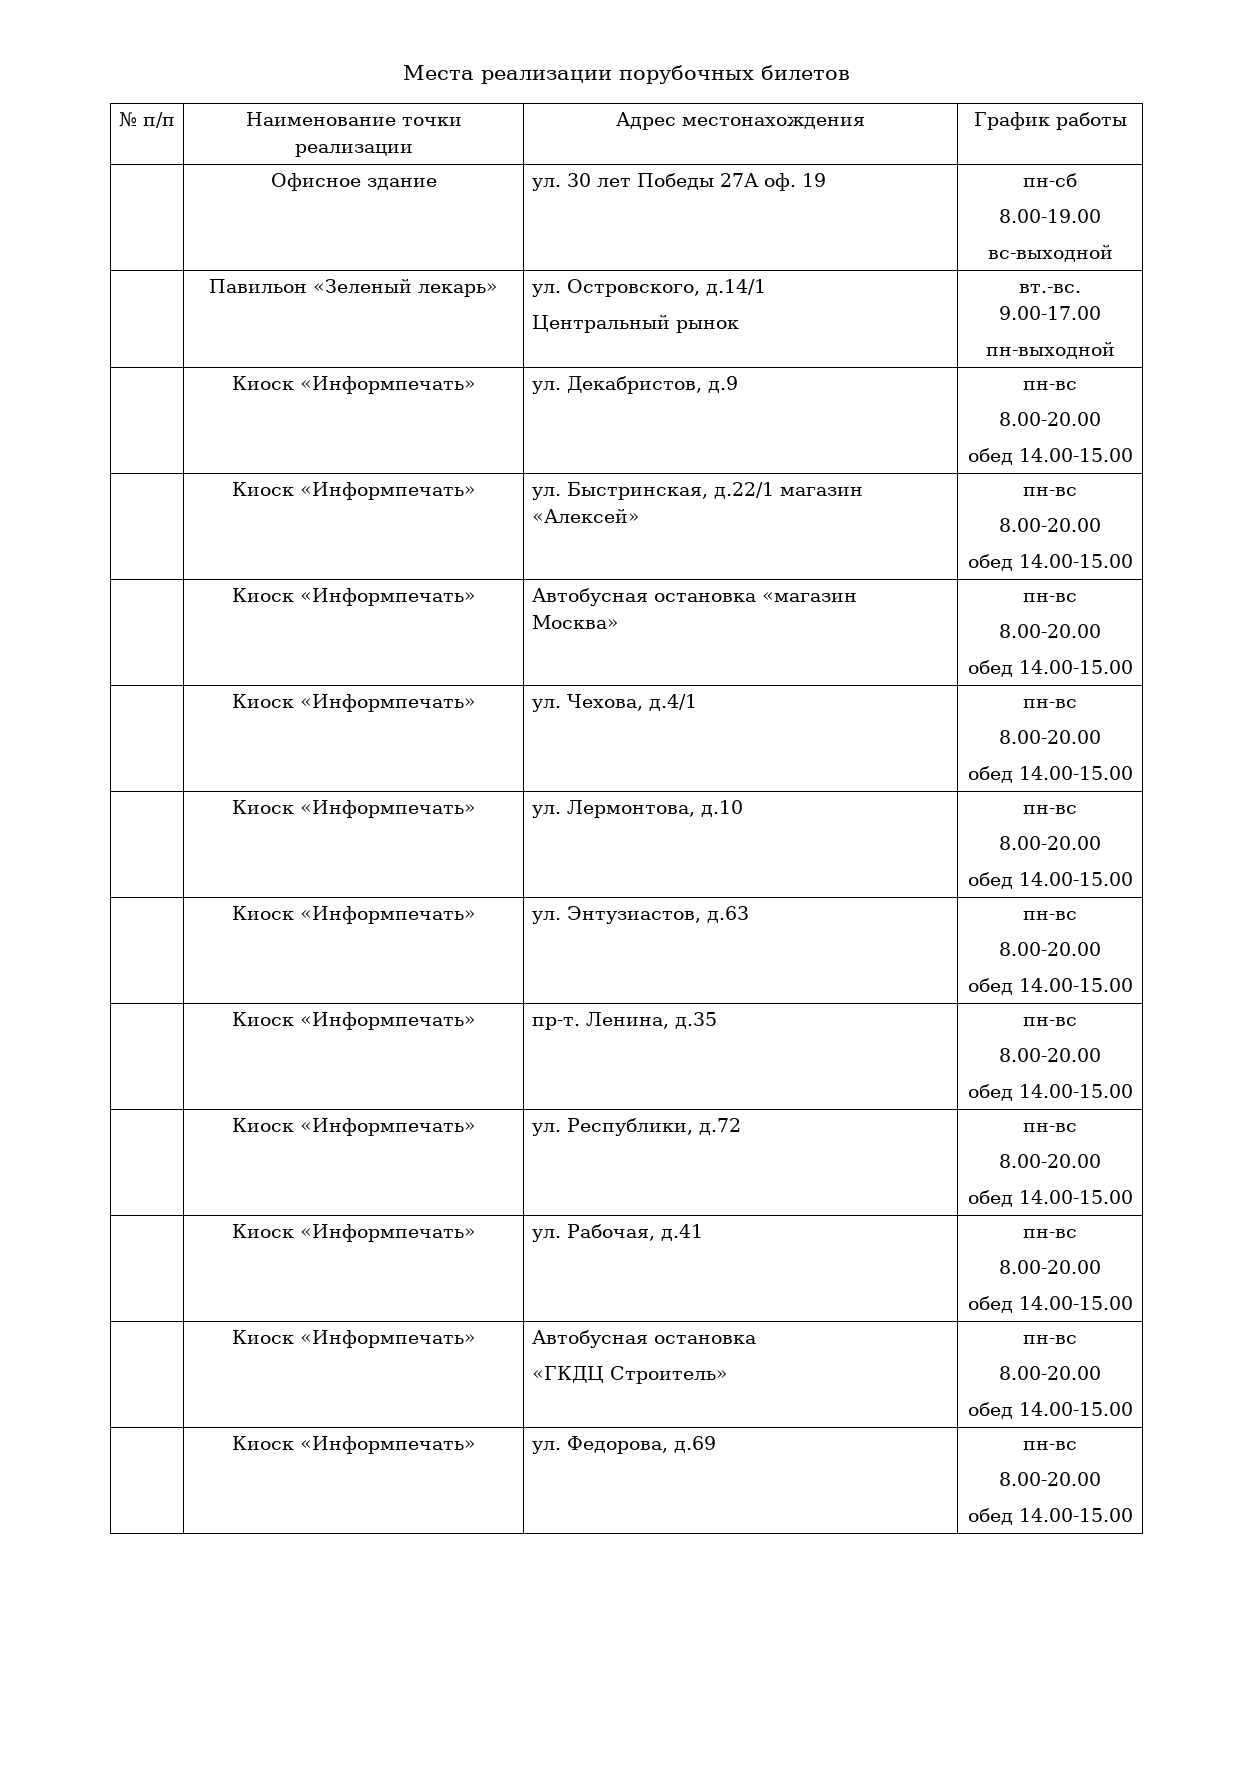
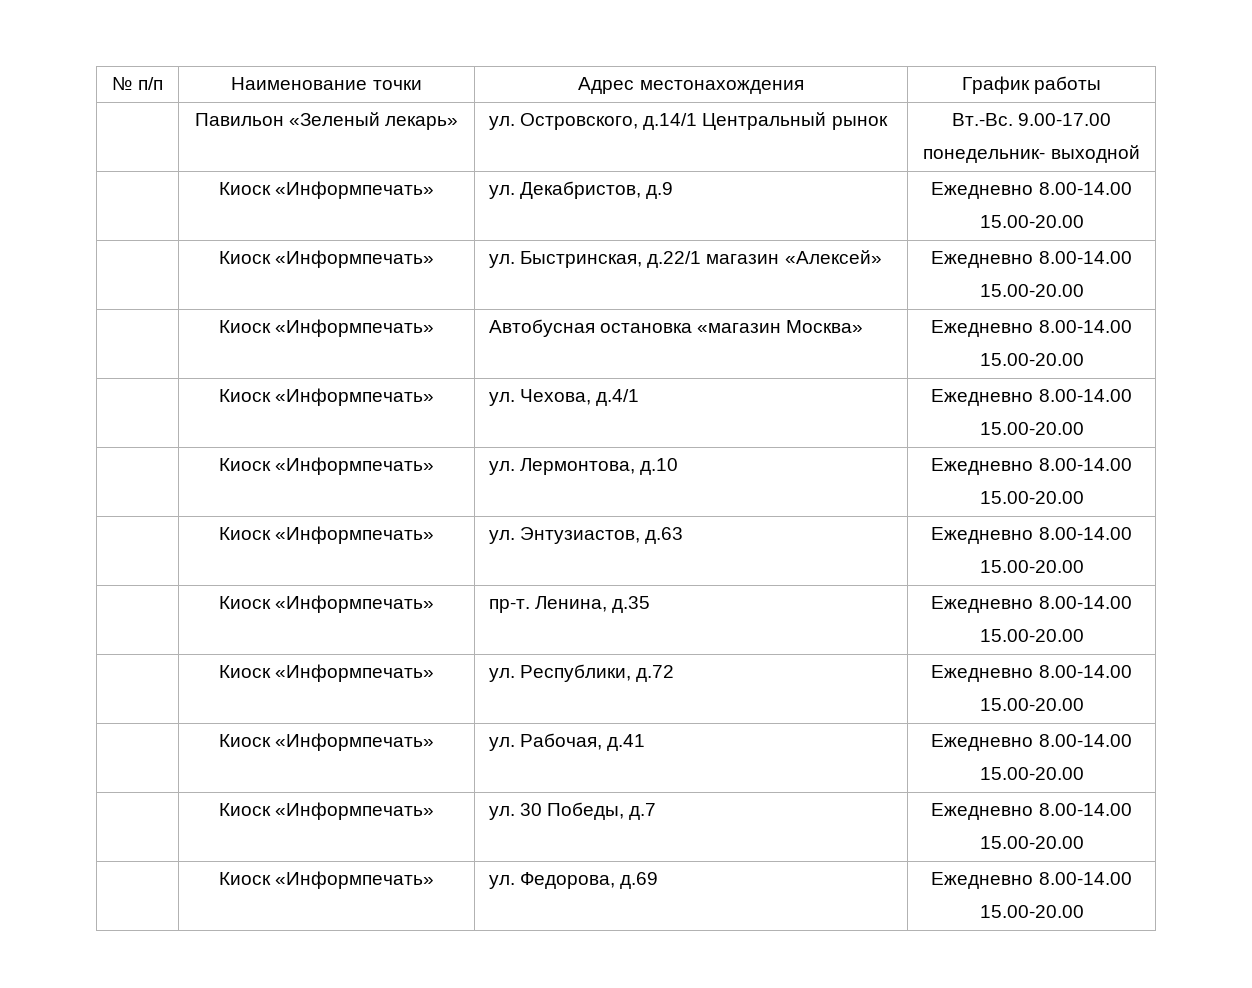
- Места реализации порубочных билетов
- № п/п | Наименование точки реализации | Адрес местонахождения | График работы
+ № п/п | Наименование точки | Адрес местонахождения | График работы
- | Офисное здание | ул. 30 лет Победы 27А оф. 19 | пн-сб
- 8.00-19.00
- вс-выходной
- | Павильон «Зеленый лекарь» | ул. Островского, д.14/1
- Центральный рынок | вт.-вс. 9.00-17.00
- пн-выходной
+ | Павильон «Зеленый лекарь» | ул. Островского, д.14/1 Центральный рынок | Вт.-Вс. 9.00-17.00
+ понедельник- выходной
- | Киоск «Информпечать» | ул. Декабристов, д.9 | пн-вс
- 8.00-20.00
- обед 14.00-15.00
+ | Киоск «Информпечать» | ул. Декабристов, д.9 | Ежедневно 8.00-14.00
+ 15.00-20.00
- | Киоск «Информпечать» | ул. Быстринская, д.22/1 магазин «Алексей» | пн-вс
- 8.00-20.00
- обед 14.00-15.00
+ | Киоск «Информпечать» | ул. Быстринская, д.22/1 магазин «Алексей» | Ежедневно 8.00-14.00
+ 15.00-20.00
- | Киоск «Информпечать» | Автобусная остановка «магазин Москва» | пн-вс
- 8.00-20.00
- обед 14.00-15.00
+ | Киоск «Информпечать» | Автобусная остановка «магазин Москва» | Ежедневно 8.00-14.00
+ 15.00-20.00
- | Киоск «Информпечать» | ул. Чехова, д.4/1 | пн-вс
- 8.00-20.00
- обед 14.00-15.00
+ | Киоск «Информпечать» | ул. Чехова, д.4/1 | Ежедневно 8.00-14.00
+ 15.00-20.00
- | Киоск «Информпечать» | ул. Лермонтова, д.10 | пн-вс
- 8.00-20.00
- обед 14.00-15.00
+ | Киоск «Информпечать» | ул. Лермонтова, д.10 | Ежедневно 8.00-14.00
+ 15.00-20.00
- | Киоск «Информпечать» | ул. Энтузиастов, д.63 | пн-вс
- 8.00-20.00
- обед 14.00-15.00
+ | Киоск «Информпечать» | ул. Энтузиастов, д.63 | Ежедневно 8.00-14.00
+ 15.00-20.00
- | Киоск «Информпечать» | пр-т. Ленина, д.35 | пн-вс
- 8.00-20.00
- обед 14.00-15.00
+ | Киоск «Информпечать» | пр-т. Ленина, д.35 | Ежедневно 8.00-14.00
+ 15.00-20.00
- | Киоск «Информпечать» | ул. Республики, д.72 | пн-вс
- 8.00-20.00
- обед 14.00-15.00
+ | Киоск «Информпечать» | ул. Республики, д.72 | Ежедневно 8.00-14.00
+ 15.00-20.00
- | Киоск «Информпечать» | ул. Рабочая, д.41 | пн-вс
- 8.00-20.00
- обед 14.00-15.00
- | Киоск «Информпечать» | Автобусная остановка
- «ГКДЦ Строитель» | пн-вс
- 8.00-20.00
- обед 14.00-15.00
+ | Киоск «Информпечать» | ул. Рабочая, д.41 | Ежедневно 8.00-14.00
+ 15.00-20.00
+ | Киоск «Информпечать» | ул. 30 Победы, д.7 | Ежедневно 8.00-14.00
+ 15.00-20.00
- | Киоск «Информпечать» | ул. Федорова, д.69 | пн-вс
- 8.00-20.00
- обед 14.00-15.00
+ | Киоск «Информпечать» | ул. Федорова, д.69 | Ежедневно 8.00-14.00
+ 15.00-20.00

